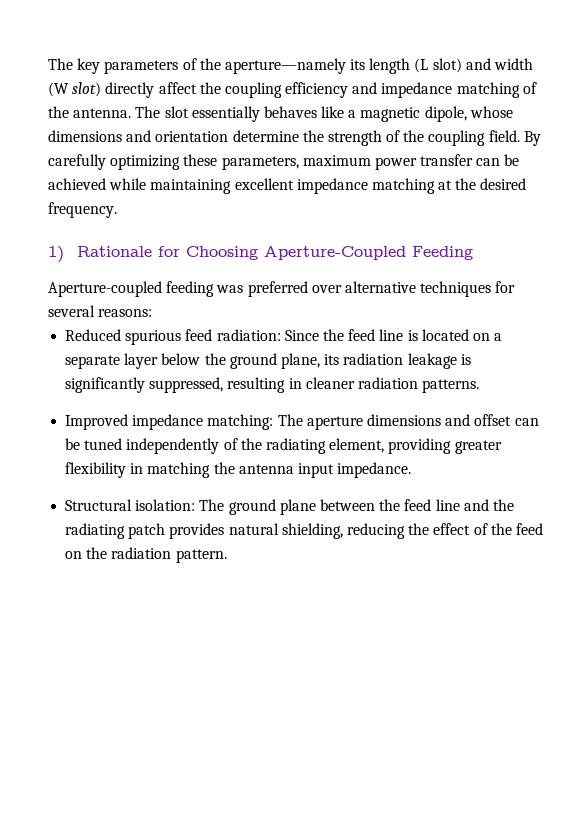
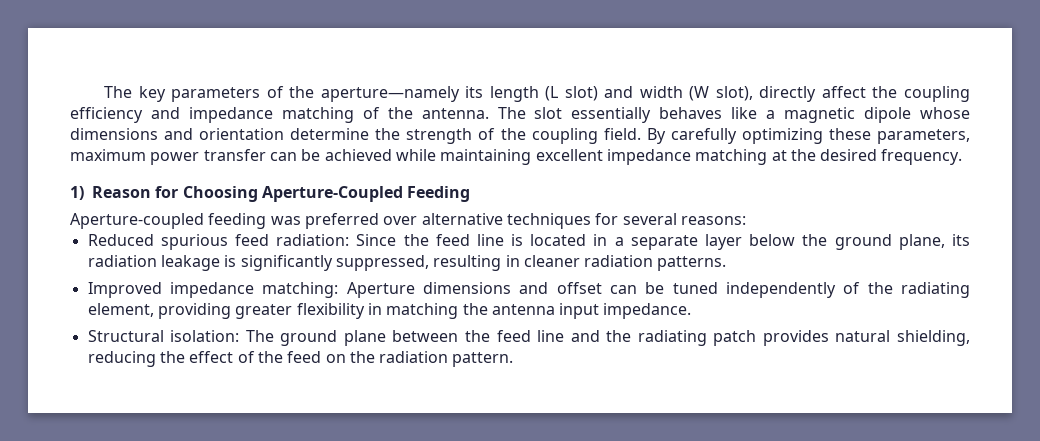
- The key parameters of the aperture—namely its length (L slot) and width (W slot) directly affect the coupling efficiency and impedance matching of the antenna.
+ The key parameters of the aperture—namely its length (L slot) and width (W slot), directly affect the coupling efficiency and impedance matching of the antenna.
- The slot essentially behaves like a magnetic dipole, whose dimensions and orientation determine the strength of the coupling field.
+ The slot essentially behaves like a magnetic dipole whose dimensions and orientation determine the strength of the coupling field.
- 1) Rationale for Choosing Aperture-Coupled Feeding
+ 1) Reason for Choosing Aperture-Coupled Feeding
- Reduced spurious feed radiation: Since the feed line is located on a separate layer below the ground plane, its radiation leakage is significantly suppressed, resulting in cleaner radiation patterns.
+ Reduced spurious feed radiation: Since the feed line is located in a separate layer below the ground plane, its radiation leakage is significantly suppressed, resulting in cleaner radiation patterns.
- Improved impedance matching: The aperture dimensions and offset can be tuned independently of the radiating element, providing greater flexibility in matching the antenna input impedance.
+ Improved impedance matching: Aperture dimensions and offset can be tuned independently of the radiating element, providing greater flexibility in matching the antenna input impedance.

